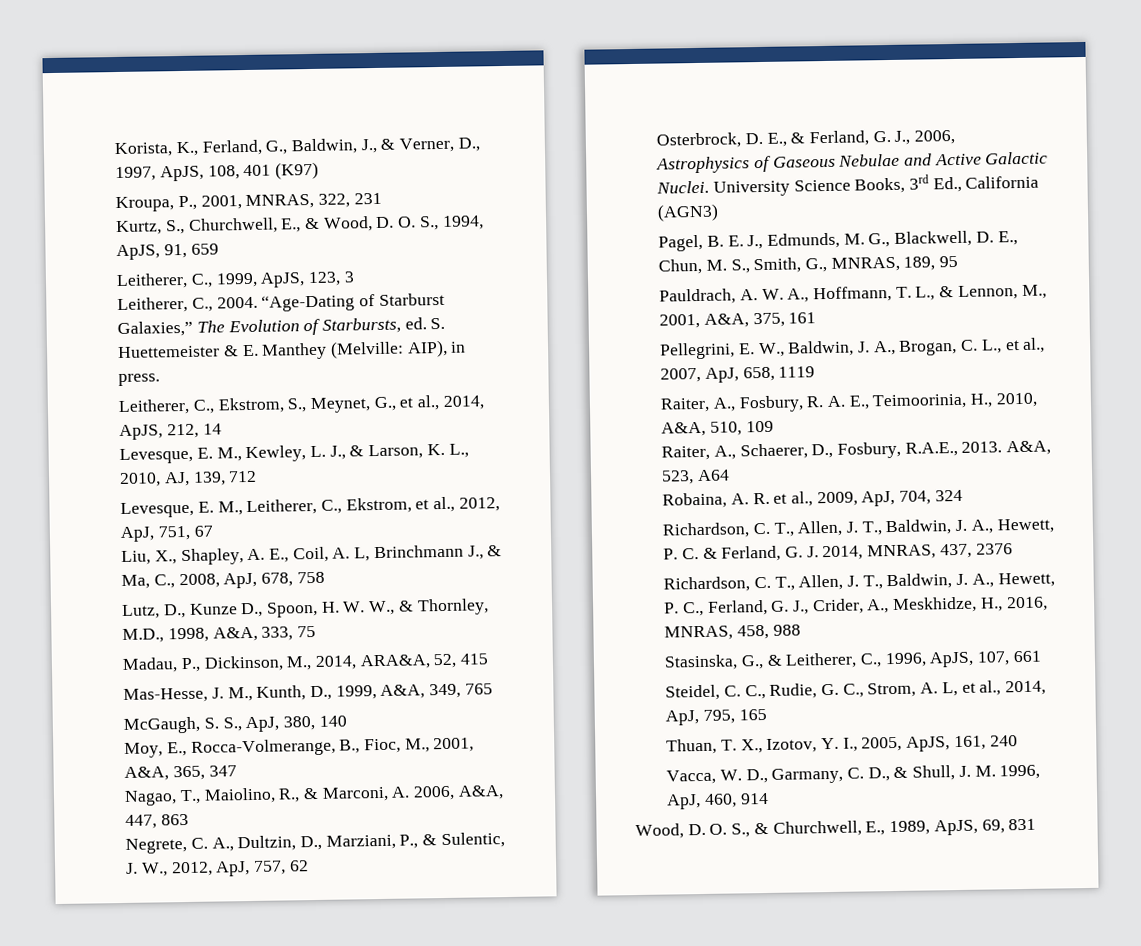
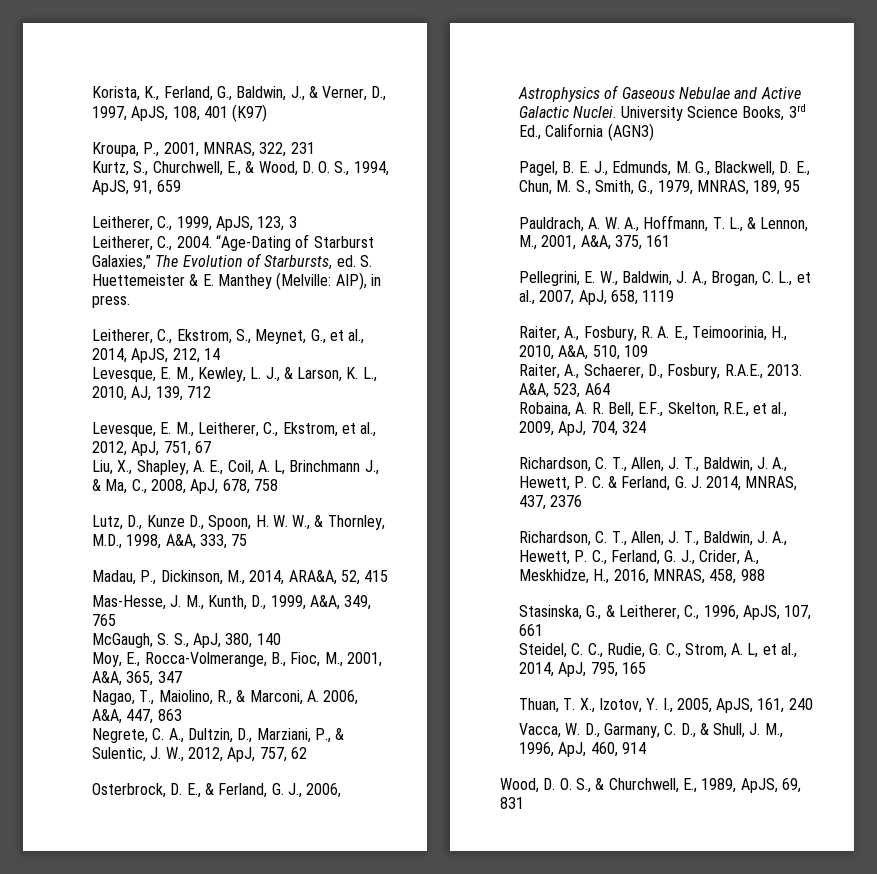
- Pagel, B. E. J., Edmunds, M. G., Blackwell, D. E., Chun, M. S., Smith, G., MNRAS, 189, 95
+ Pagel, B. E. J., Edmunds, M. G., Blackwell, D. E., Chun, M. S., Smith, G., 1979, MNRAS, 189, 95
- Robaina, A. R. et al., 2009, ApJ, 704, 324
+ Robaina, A. R. Bell, E.F., Skelton, R.E., et al., 2009, ApJ, 704, 324
- Vacca, W. D., Garmany, C. D., & Shull, J. M. 1996, ApJ, 460, 914
+ Vacca, W. D., Garmany, C. D., & Shull, J. M., 1996, ApJ, 460, 914

